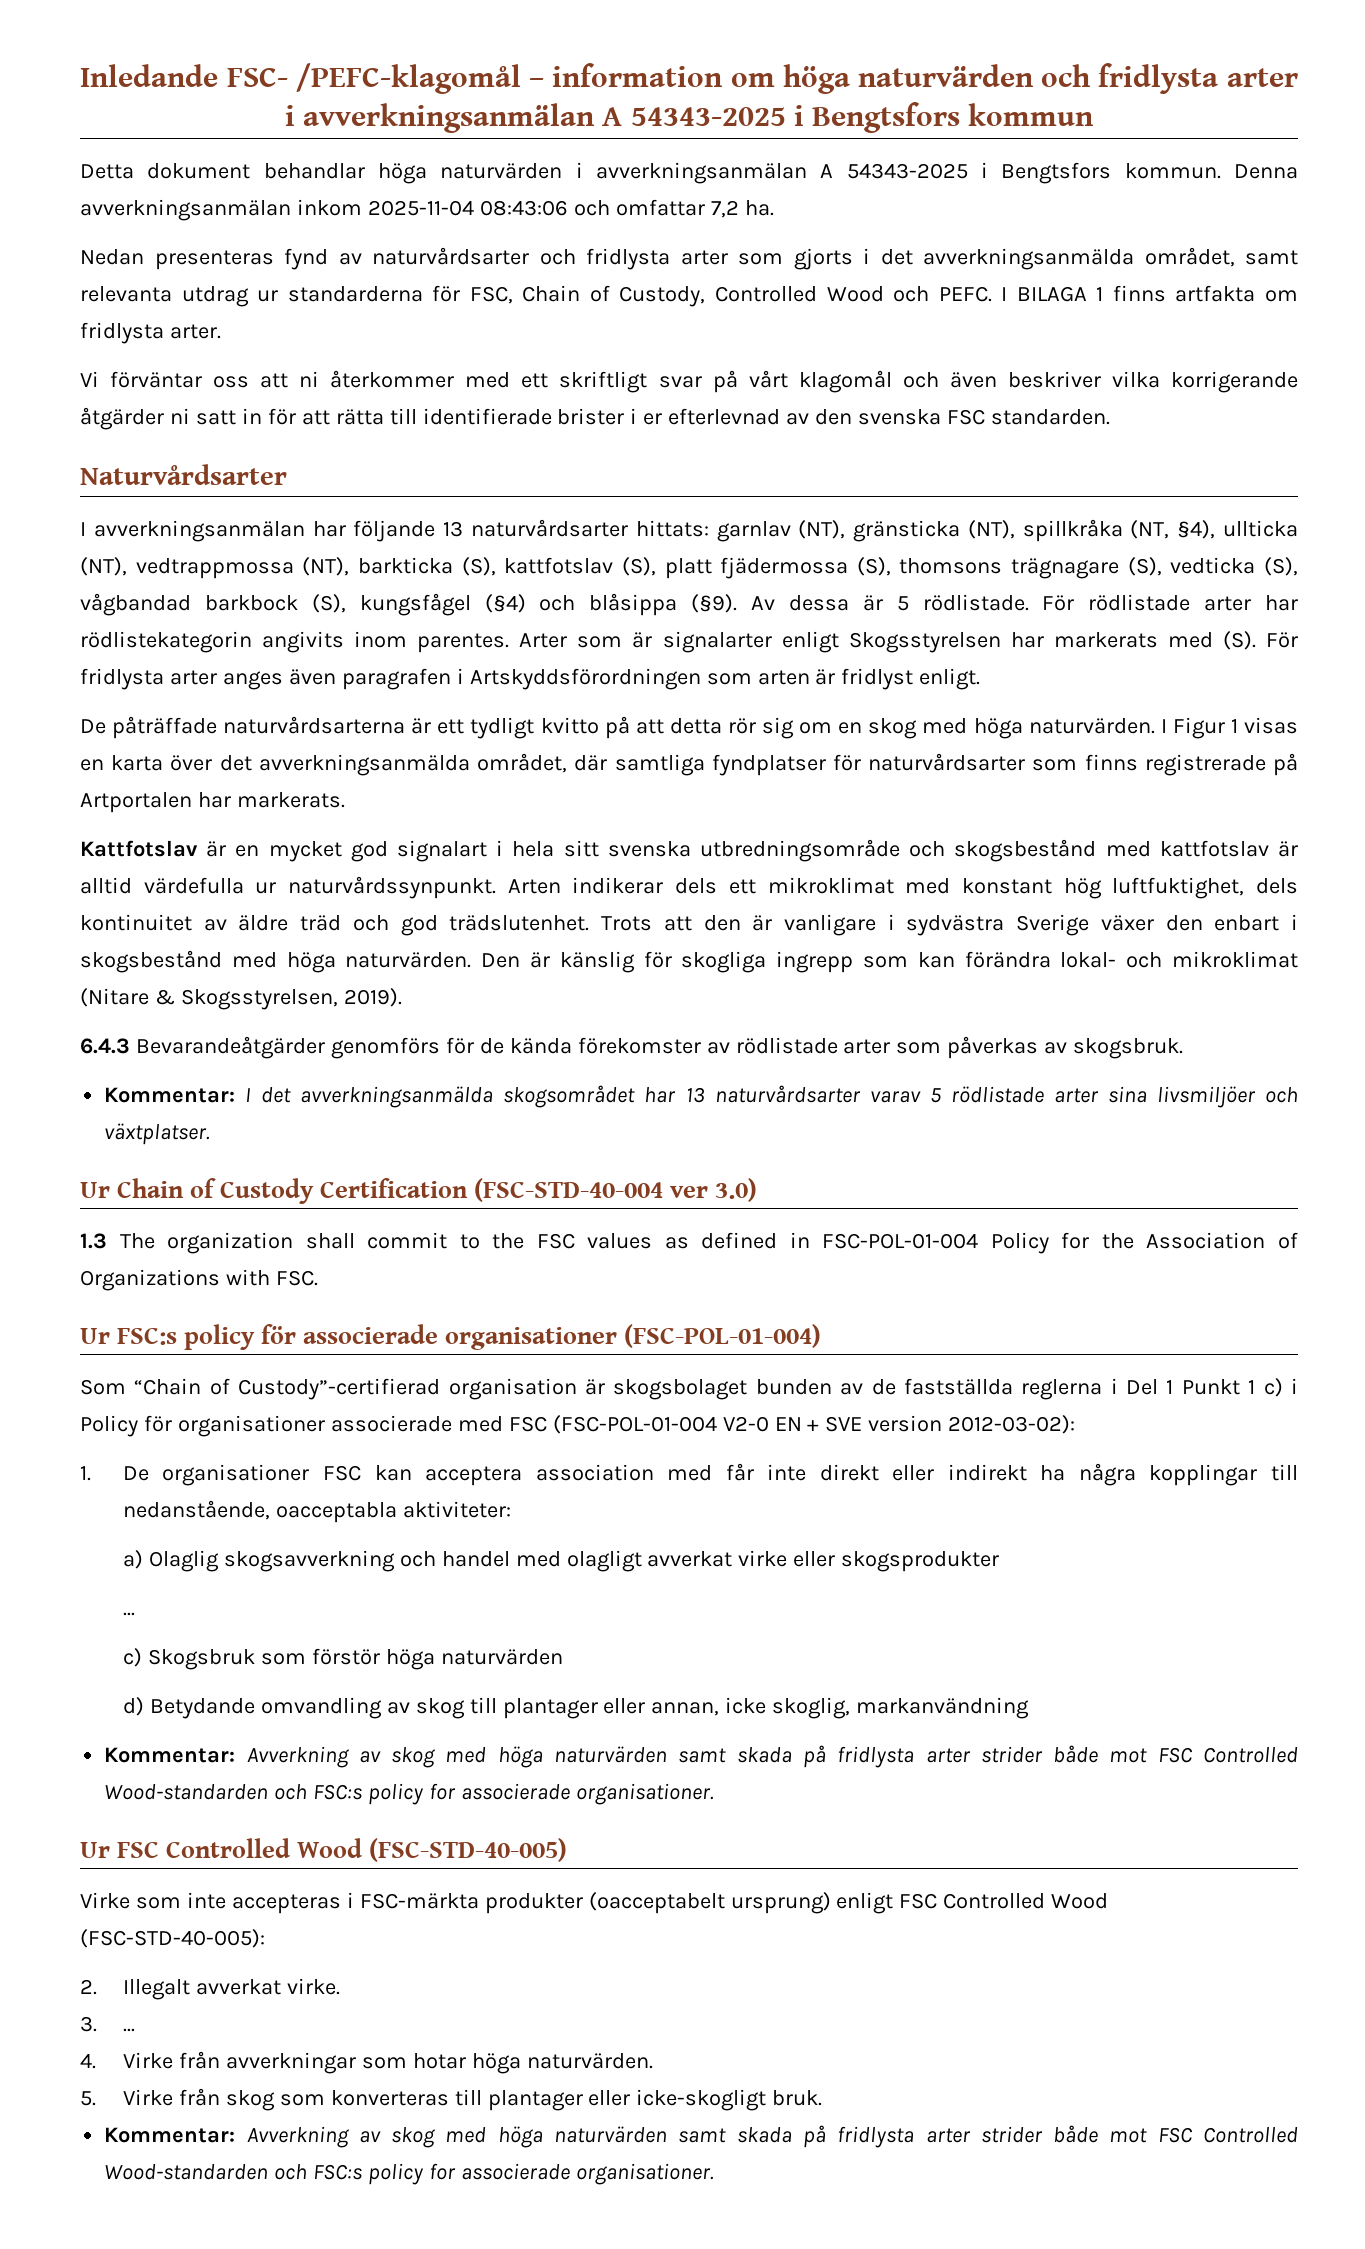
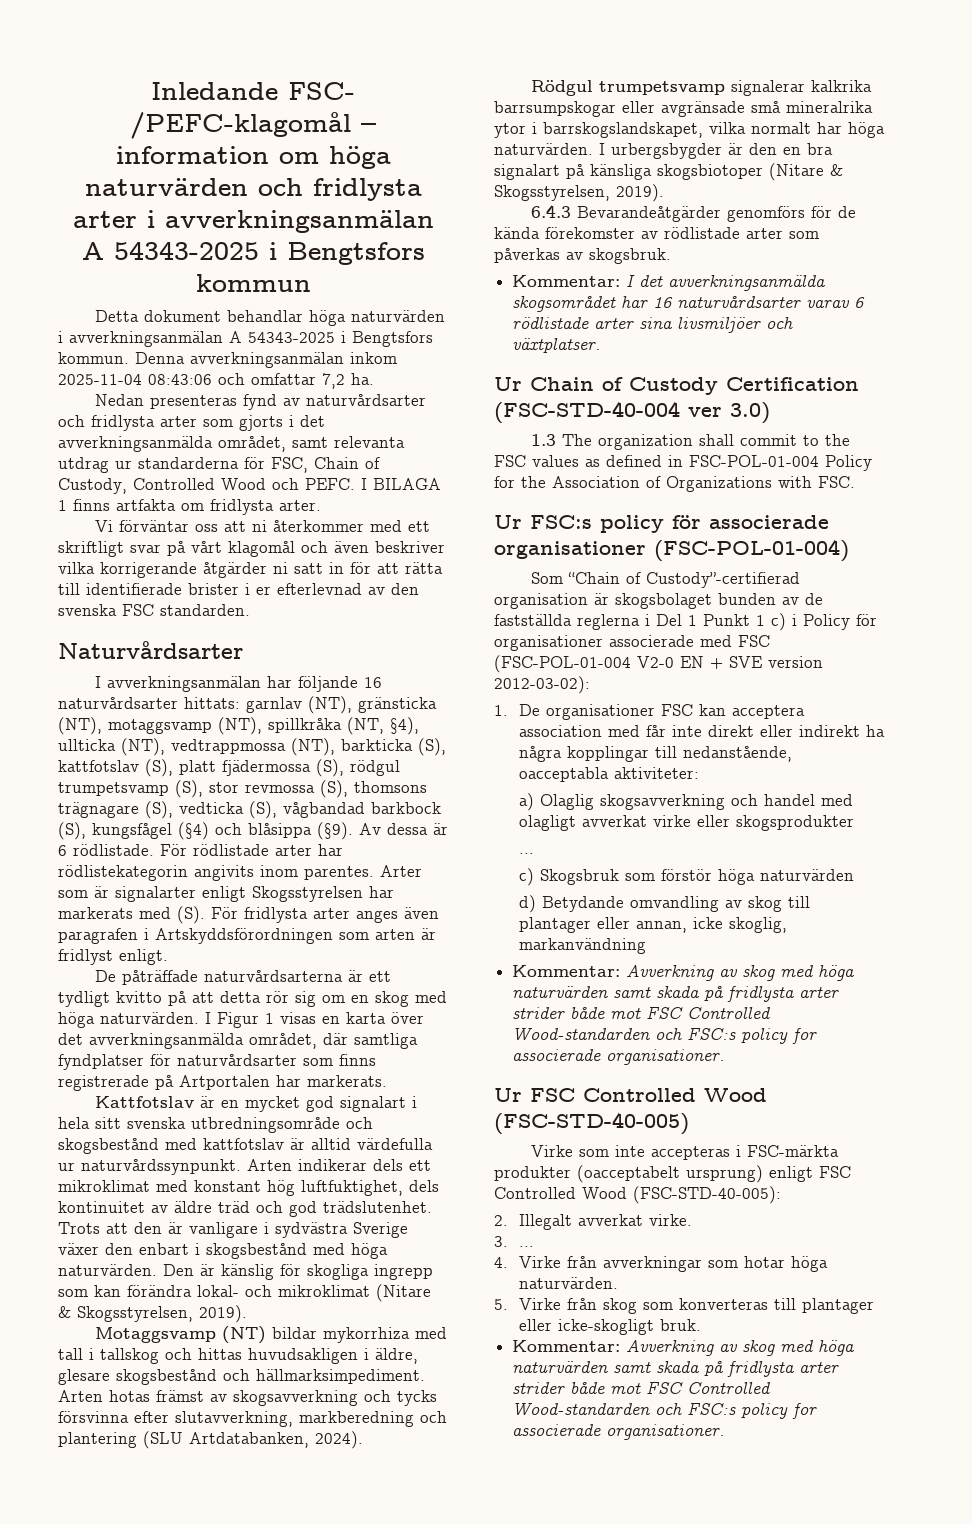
- I avverkningsanmälan har följande 13 naturvårdsarter hittats: garnlav (NT), gränsticka (NT), spillkråka (NT, §4), ullticka (NT), vedtrappmossa (NT), barkticka (S), kattfotslav (S), platt fjädermossa (S), thomsons trägnagare (S), vedticka (S), vågbandad barkbock (S), kungsfågel (§4) och blåsippa (§9).
+ I avverkningsanmälan har följande 16 naturvårdsarter hittats: garnlav (NT), gränsticka (NT), motaggsvamp (NT), spillkråka (NT, §4), ullticka (NT), vedtrappmossa (NT), barkticka (S), kattfotslav (S), platt fjädermossa (S), rödgul trumpetsvamp (S), stor revmossa (S), thomsons trägnagare (S), vedticka (S), vågbandad barkbock (S), kungsfågel (§4) och blåsippa (§9).
- Av dessa är 5 rödlistade.
+ Av dessa är 6 rödlistade.
+ Motaggsvamp (NT) bildar mykorrhiza med tall i tallskog och hittas huvudsakligen i äldre, glesare skogsbestånd och hällmarksimpediment. Arten hotas främst av skogsavverkning och tycks försvinna efter slutavverkning, markberedning och plantering (SLU Artdatabanken, 2024).
+ Rödgul trumpetsvamp signalerar kalkrika barrsumpskogar eller avgränsade små mineralrika ytor i barrskogslandskapet, vilka normalt har höga naturvärden. I urbergsbygder är den en bra signalart på känsliga skogsbiotoper (Nitare & Skogsstyrelsen, 2019).
- Kommentar: I det avverkningsanmälda skogsområdet har 13 naturvårdsarter varav 5 rödlistade arter sina livsmiljöer och växtplatser.
+ Kommentar: I det avverkningsanmälda skogsområdet har 16 naturvårdsarter varav 6 rödlistade arter sina livsmiljöer och växtplatser.

